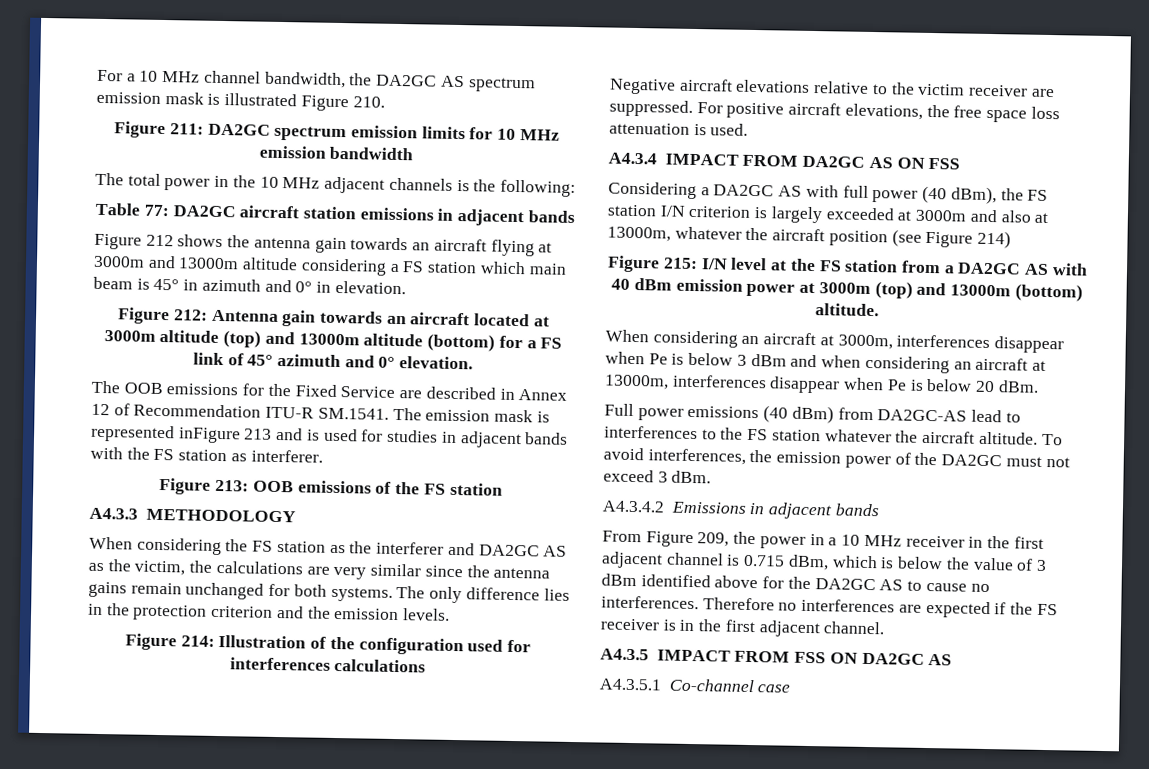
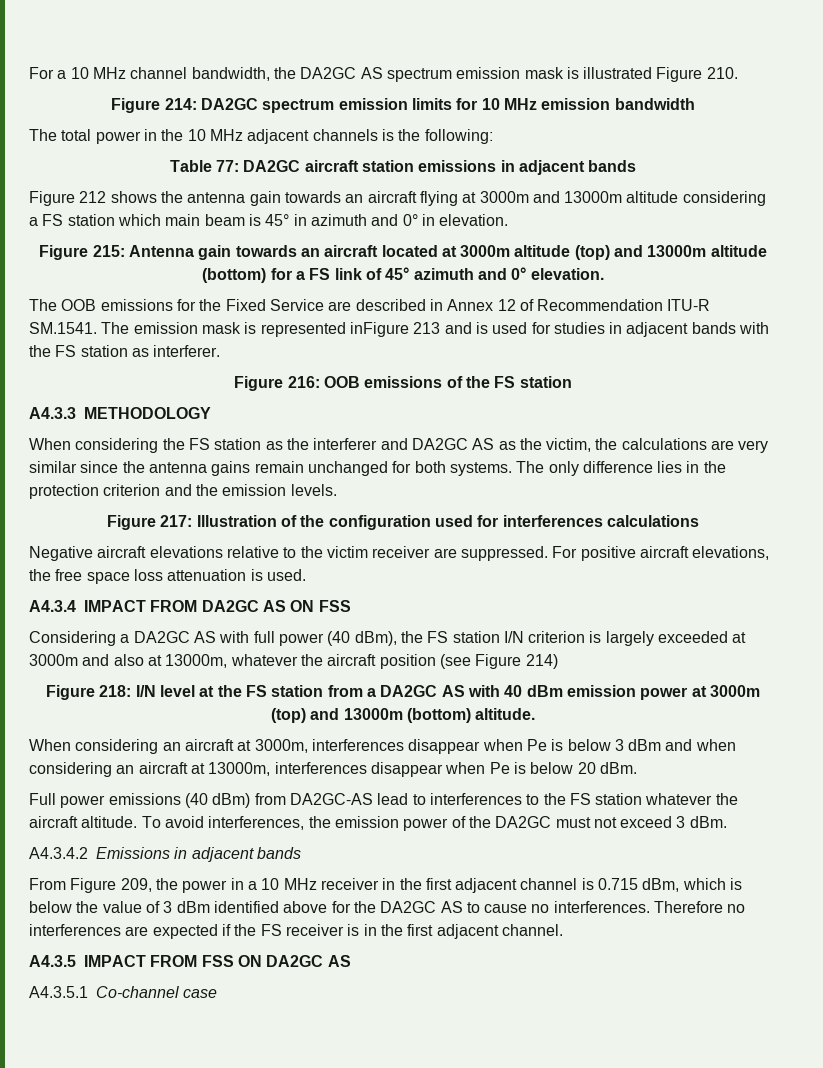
- Figure 211: DA2GC spectrum emission limits for 10 MHz emission bandwidth
+ Figure 214: DA2GC spectrum emission limits for 10 MHz emission bandwidth
- Figure 212: Antenna gain towards an aircraft located at 3000m altitude (top) and 13000m altitude (bottom) for a FS link of 45° azimuth and 0° elevation.
+ Figure 215: Antenna gain towards an aircraft located at 3000m altitude (top) and 13000m altitude (bottom) for a FS link of 45° azimuth and 0° elevation.
- Figure 213: OOB emissions of the FS station
+ Figure 216: OOB emissions of the FS station
- Figure 214: Illustration of the configuration used for interferences calculations
+ Figure 217: Illustration of the configuration used for interferences calculations
- Figure 215: I/N level at the FS station from a DA2GC AS with 40 dBm emission power at 3000m (top) and 13000m (bottom) altitude.
+ Figure 218: I/N level at the FS station from a DA2GC AS with 40 dBm emission power at 3000m (top) and 13000m (bottom) altitude.

